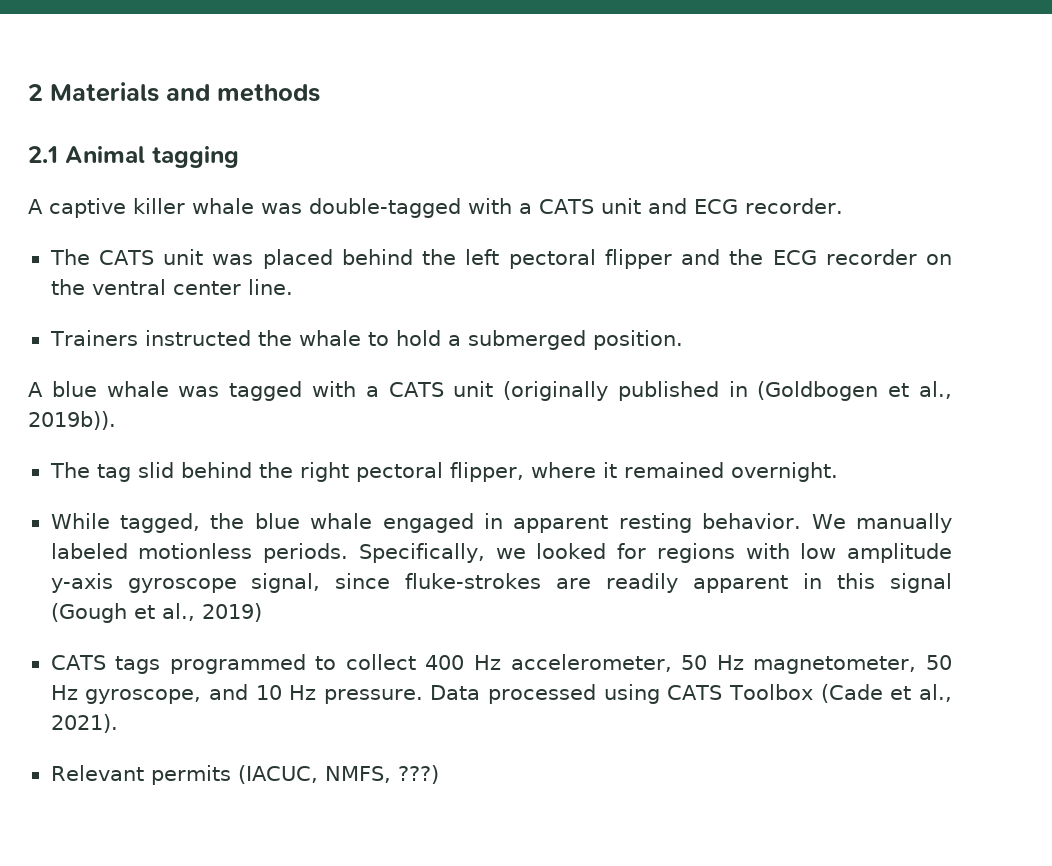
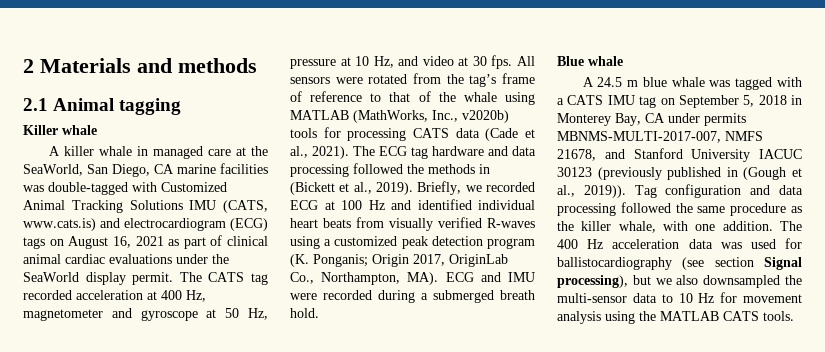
- A captive killer whale was double-tagged with a CATS unit and ECG recorder.
- The CATS unit was placed behind the left pectoral flipper and the ECG recorder on the ventral center line.
- Trainers instructed the whale to hold a submerged position.
- A blue whale was tagged with a CATS unit (originally published in (Goldbogen et al., 2019b)).
- The tag slid behind the right pectoral flipper, where it remained overnight.
- While tagged, the blue whale engaged in apparent resting behavior. We manually labeled motionless periods. Specifically, we looked for regions with low amplitude y-axis gyroscope signal, since fluke-strokes are readily apparent in this signal (Gough et al., 2019)
- CATS tags programmed to collect 400 Hz accelerometer, 50 Hz magnetometer, 50 Hz gyroscope, and 10 Hz pressure. Data processed using CATS Toolbox (Cade et al., 2021).
- Relevant permits (IACUC, NMFS, ???)
+ Killer whale
+ A killer whale in managed care at the SeaWorld, San Diego, CA marine facilities was double-tagged with Customized Animal Tracking Solutions IMU (CATS, www.cats.is) and electrocardiogram (ECG) tags on August 16, 2021 as part of clinical animal cardiac evaluations under the SeaWorld display permit. The CATS tag recorded acceleration at 400 Hz, magnetometer and gyroscope at 50 Hz, pressure at 10 Hz, and video at 30 fps. All sensors were rotated from the tag’s frame of reference to that of the whale using MATLAB (MathWorks, Inc., v2020b) tools for processing CATS data (Cade et al., 2021). The ECG tag hardware and data processing followed the methods in (Bickett et al., 2019). Briefly, we recorded ECG at 100 Hz and identified individual heart beats from visually verified R-waves using a customized peak detection program (K. Ponganis; Origin 2017, OriginLab Co., Northampton, MA). ECG and IMU were recorded during a submerged breath hold.
+ Blue whale
+ A 24.5 m blue whale was tagged with a CATS IMU tag on September 5, 2018 in Monterey Bay, CA under permits MBNMS-MULTI-2017-007, NMFS 21678, and Stanford University IACUC 30123 (previously published in (Gough et al., 2019)). Tag configuration and data processing followed the same procedure as the killer whale, with one addition. The 400 Hz acceleration data was used for ballistocardiography (see section Signal processing), but we also downsampled the multi-sensor data to 10 Hz for movement analysis using the MATLAB CATS tools.

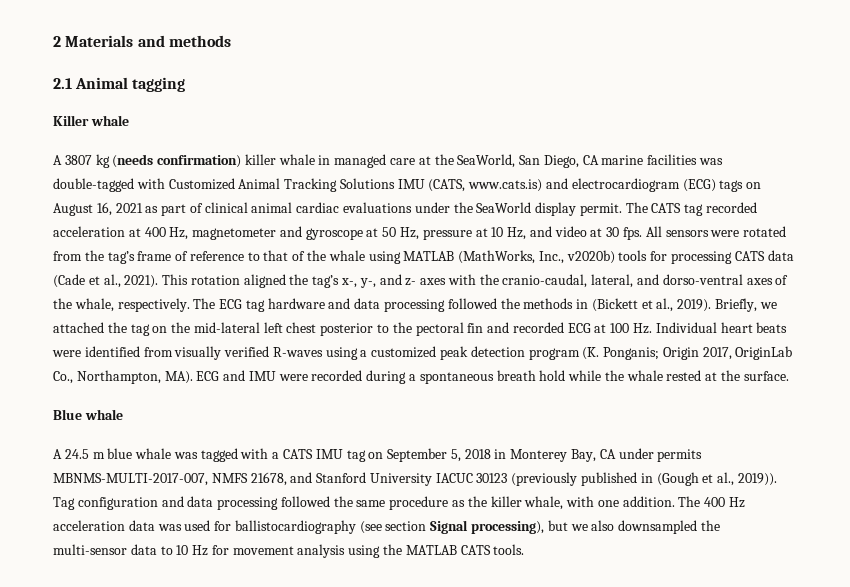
- A killer whale in managed care at the SeaWorld, San Diego, CA marine facilities was double-tagged with Customized Animal Tracking Solutions IMU (CATS, www.cats.is) and electrocardiogram (ECG) tags on August 16, 2021 as part of clinical animal cardiac evaluations under the SeaWorld display permit.
+ A 3807 kg (needs confirmation) killer whale in managed care at the SeaWorld, San Diego, CA marine facilities was double-tagged with Customized Animal Tracking Solutions IMU (CATS, www.cats.is) and electrocardiogram (ECG) tags on August 16, 2021 as part of clinical animal cardiac evaluations under the SeaWorld display permit.
+ This rotation aligned the tag’s x-, y-, and z- axes with the cranio-caudal, lateral, and dorso-ventral axes of the whale, respectively.
- Briefly, we recorded ECG at 100 Hz and identified individual heart beats from visually verified R-waves using a customized peak detection program (K. Ponganis; Origin 2017, OriginLab Co., Northampton, MA). ECG and IMU were recorded during a submerged breath hold.
+ Briefly, we attached the tag on the mid-lateral left chest posterior to the pectoral fin and recorded ECG at 100 Hz. Individual heart beats were identified from visually verified R-waves using a customized peak detection program (K. Ponganis; Origin 2017, OriginLab Co., Northampton, MA). ECG and IMU were recorded during a spontaneous breath hold while the whale rested at the surface.

